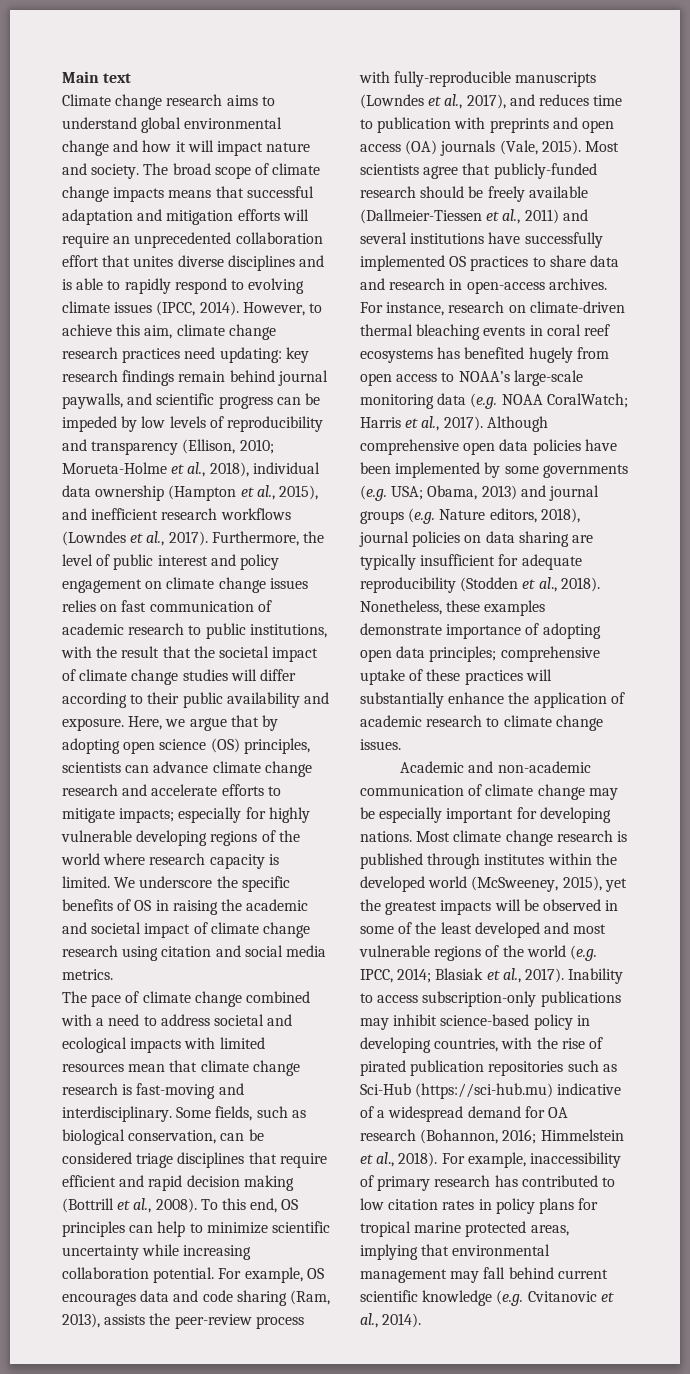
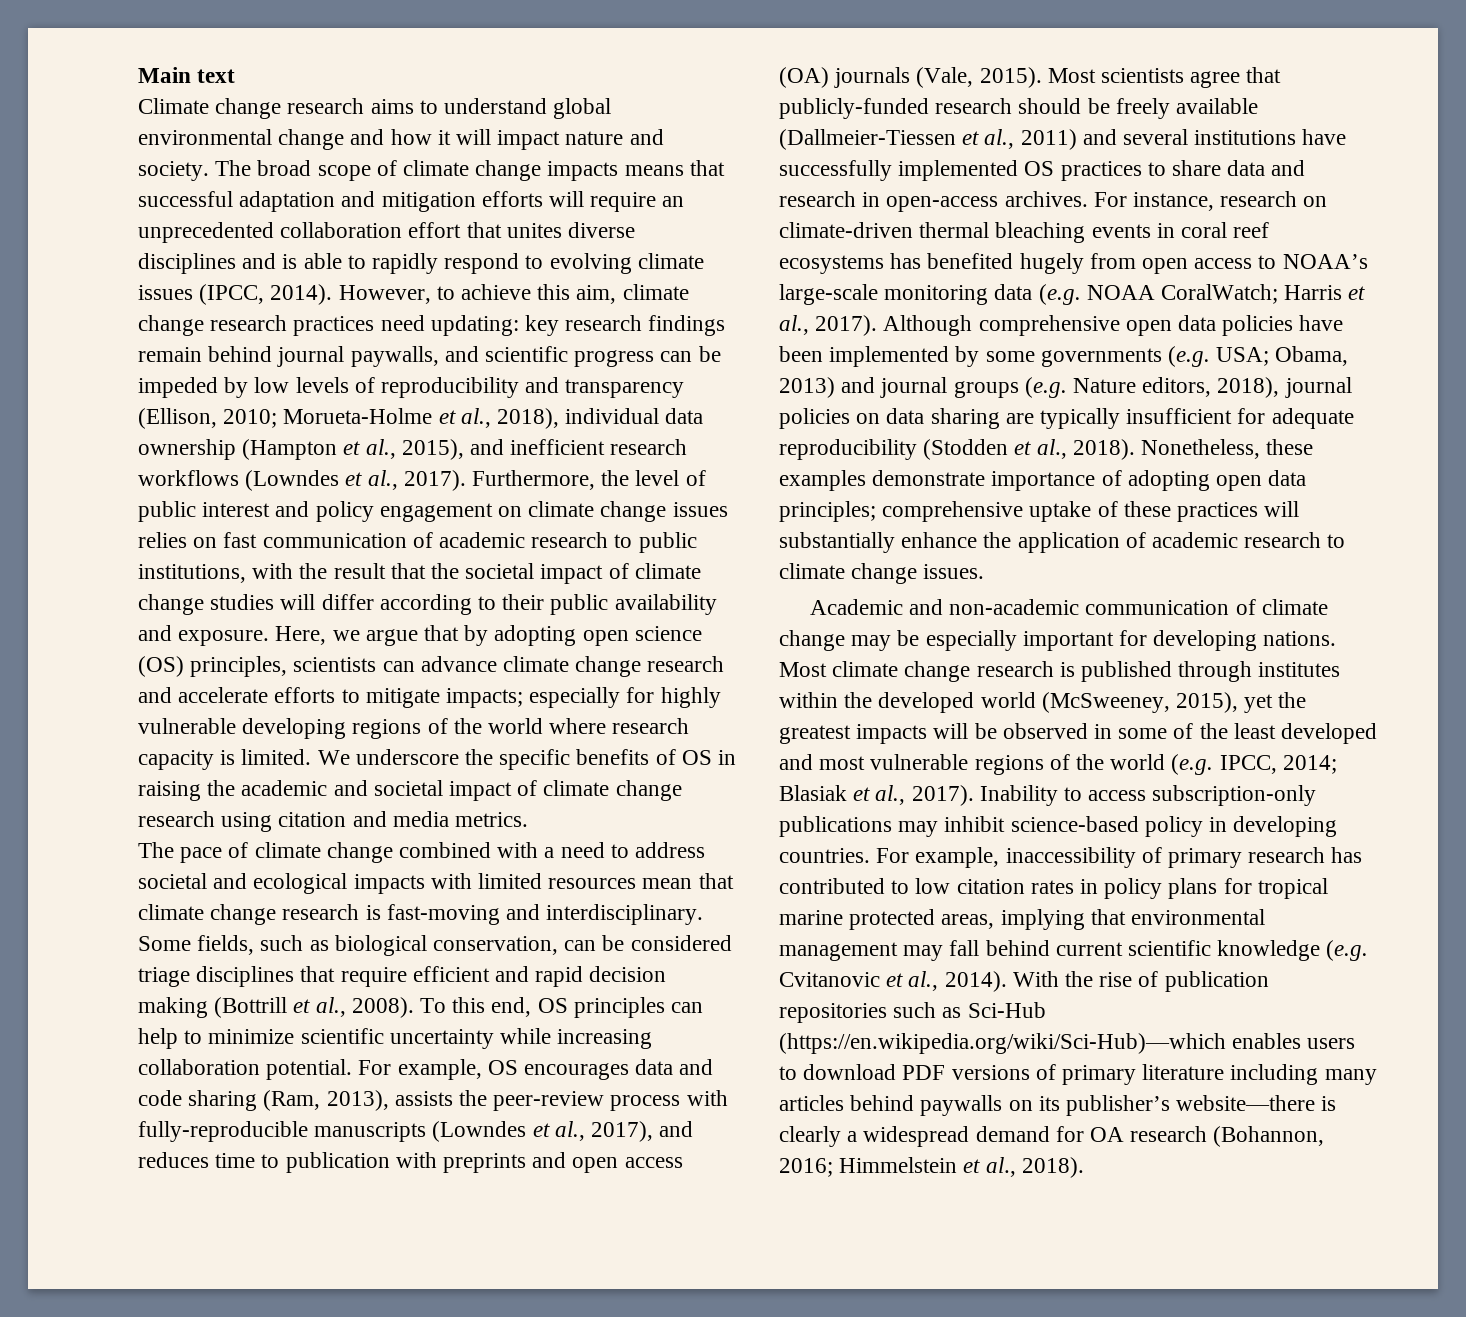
- We underscore the specific benefits of OS in raising the academic and societal impact of climate change research using citation and social media metrics.
+ We underscore the specific benefits of OS in raising the academic and societal impact of climate change research using citation and media metrics.
- Inability to access subscription-only publications may inhibit science-based policy in developing countries, with the rise of pirated publication repositories such as Sci-Hub (https://sci-hub.mu) indicative of a widespread demand for OA research (Bohannon, 2016; Himmelstein et al., 2018).
+ Inability to access subscription-only publications may inhibit science-based policy in developing countries.
+ With the rise of publication repositories such as Sci-Hub (https://en.wikipedia.org/wiki/Sci-Hub)—which enables users to download PDF versions of primary literature including many articles behind paywalls on its publisher’s website—there is clearly a widespread demand for OA research (Bohannon, 2016; Himmelstein et al., 2018).

